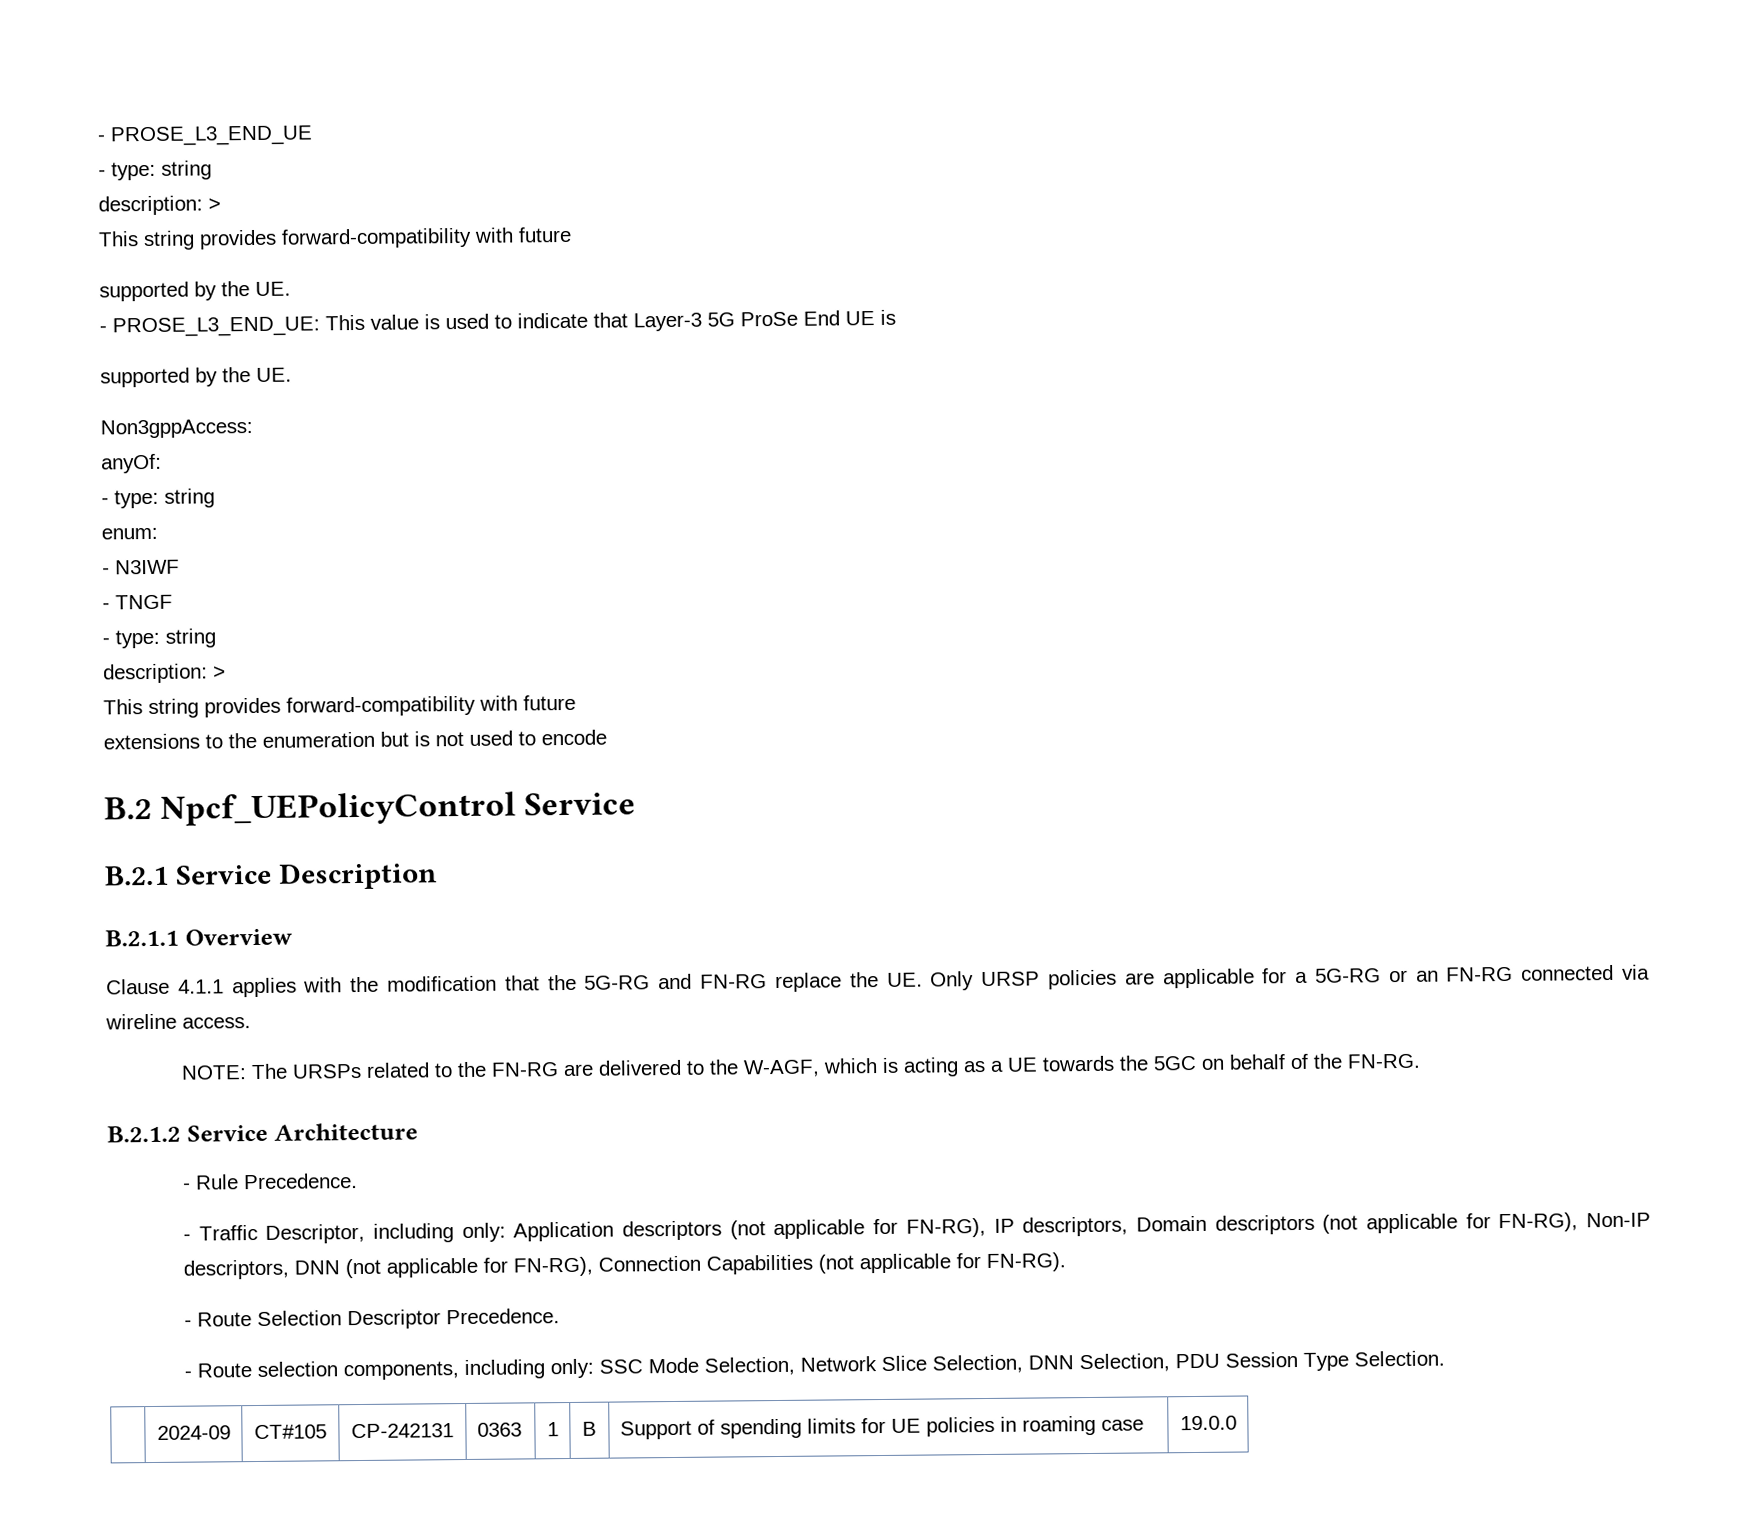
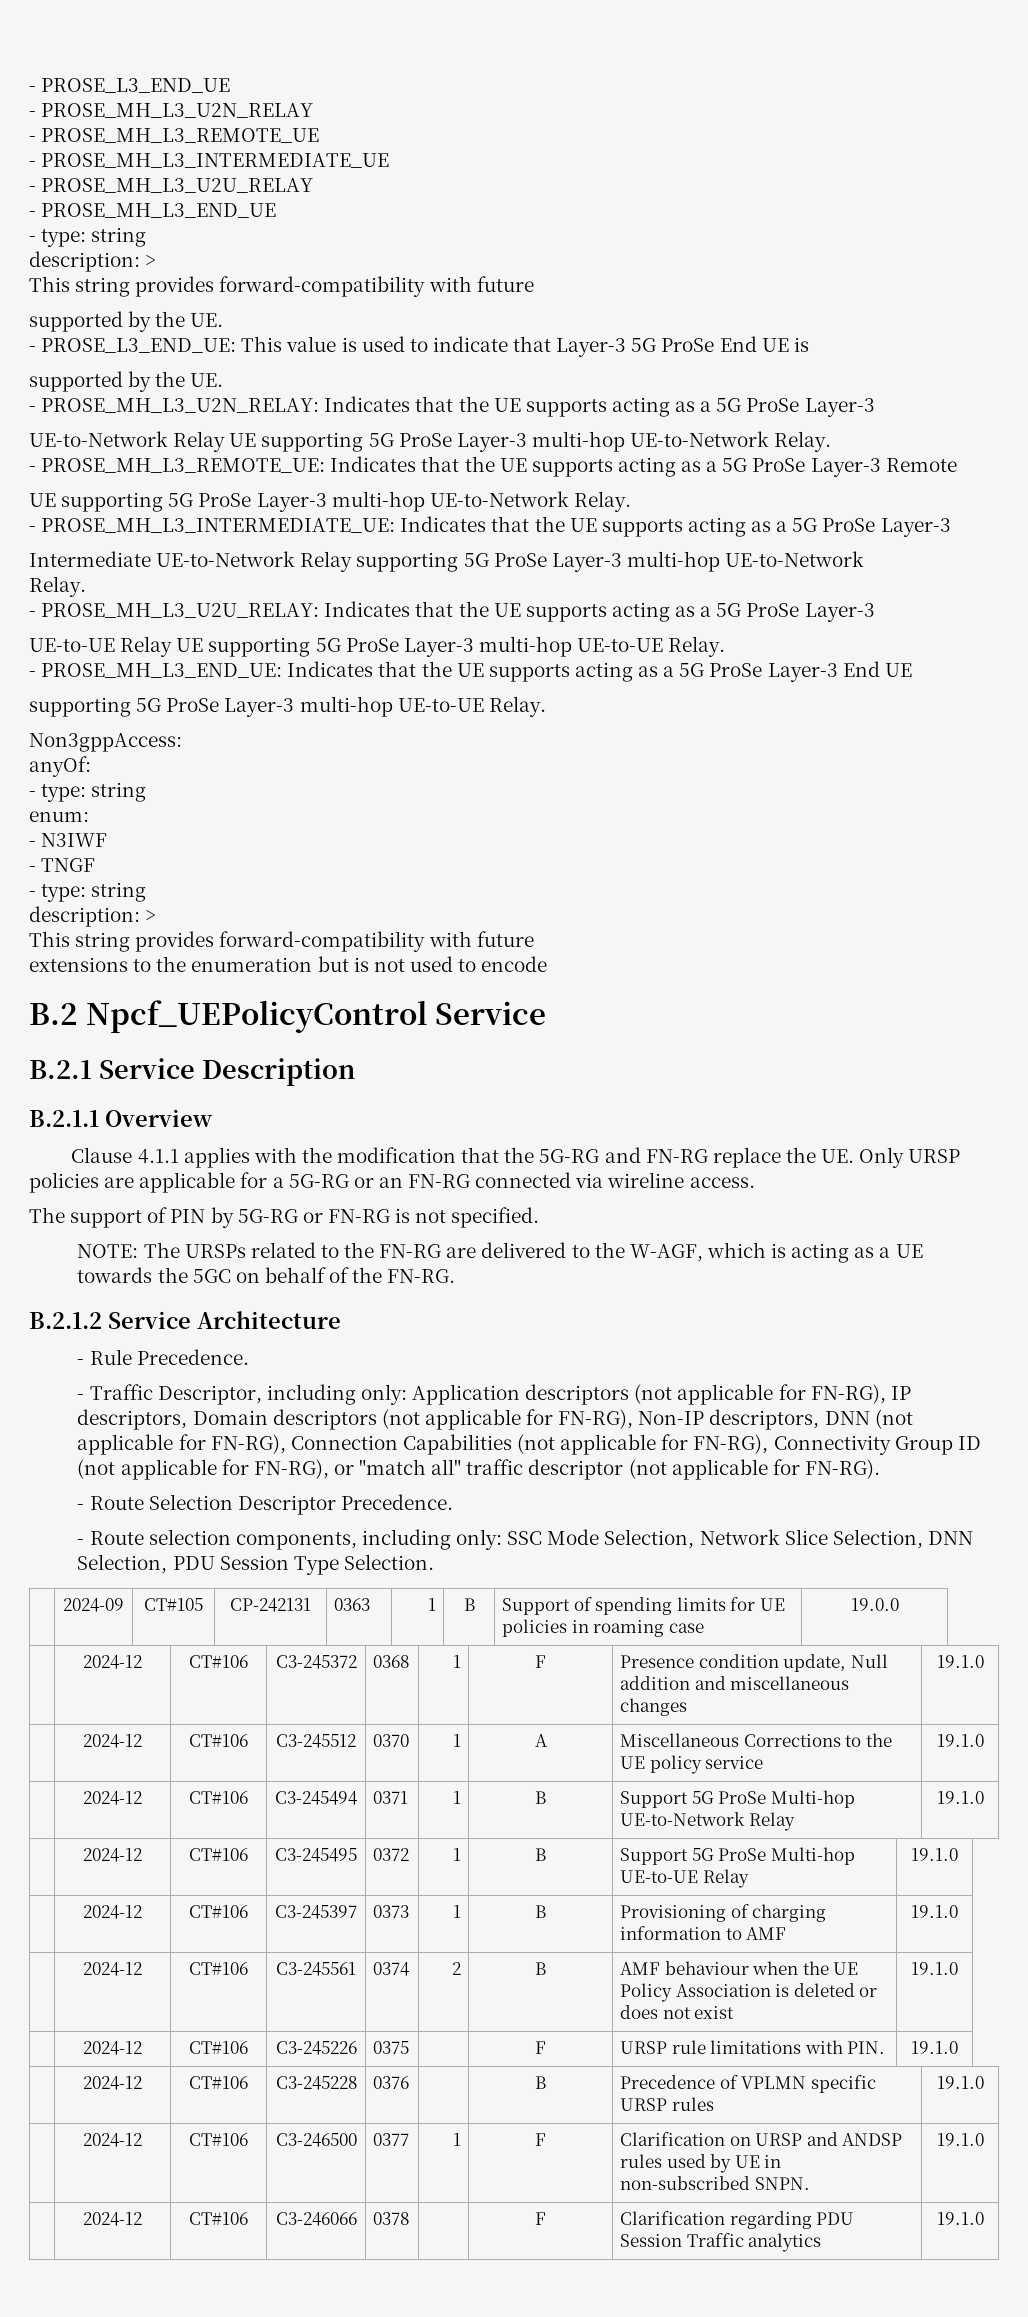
+ - PROSE_MH_L3_U2N_RELAY
+ - PROSE_MH_L3_REMOTE_UE
+ - PROSE_MH_L3_INTERMEDIATE_UE
+ - PROSE_MH_L3_U2U_RELAY
+ - PROSE_MH_L3_END_UE
+ - PROSE_MH_L3_U2N_RELAY: Indicates that the UE supports acting as a 5G ProSe Layer-3
+ UE-to-Network Relay UE supporting 5G ProSe Layer-3 multi-hop UE-to-Network Relay.
+ - PROSE_MH_L3_REMOTE_UE: Indicates that the UE supports acting as a 5G ProSe Layer-3 Remote
+ UE supporting 5G ProSe Layer-3 multi-hop UE-to-Network Relay.
+ - PROSE_MH_L3_INTERMEDIATE_UE: Indicates that the UE supports acting as a 5G ProSe Layer-3
+ Intermediate UE-to-Network Relay supporting 5G ProSe Layer-3 multi-hop UE-to-Network
+ Relay.
+ - PROSE_MH_L3_U2U_RELAY: Indicates that the UE supports acting as a 5G ProSe Layer-3
+ UE-to-UE Relay UE supporting 5G ProSe Layer-3 multi-hop UE-to-UE Relay.
+ - PROSE_MH_L3_END_UE: Indicates that the UE supports acting as a 5G ProSe Layer-3 End UE
+ supporting 5G ProSe Layer-3 multi-hop UE-to-UE Relay.
+ The support of PIN by 5G-RG or FN-RG is not specified.
- - Traffic Descriptor, including only: Application descriptors (not applicable for FN-RG), IP descriptors, Domain descriptors (not applicable for FN-RG), Non-IP descriptors, DNN (not applicable for FN-RG), Connection Capabilities (not applicable for FN-RG).
+ - Traffic Descriptor, including only: Application descriptors (not applicable for FN-RG), IP descriptors, Domain descriptors (not applicable for FN-RG), Non-IP descriptors, DNN (not applicable for FN-RG), Connection Capabilities (not applicable for FN-RG), Connectivity Group ID (not applicable for FN-RG), or "match all" traffic descriptor (not applicable for FN-RG).
+ | 2024-12 | CT#106 | C3-245372 | 0368 | 1 | F | Presence condition update, Null addition and miscellaneous changes | 19.1.0
+ | 2024-12 | CT#106 | C3-245512 | 0370 | 1 | A | Miscellaneous Corrections to the UE policy service | 19.1.0
+ | 2024-12 | CT#106 | C3-245494 | 0371 | 1 | B | Support 5G ProSe Multi-hop UE-to-Network Relay | 19.1.0
+ | 2024-12 | CT#106 | C3-245495 | 0372 | 1 | B | Support 5G ProSe Multi-hop UE-to-UE Relay | 19.1.0
+ | 2024-12 | CT#106 | C3-245397 | 0373 | 1 | B | Provisioning of charging information to AMF | 19.1.0
+ | 2024-12 | CT#106 | C3-245561 | 0374 | 2 | B | AMF behaviour when the UE Policy Association is deleted or does not exist | 19.1.0
+ | 2024-12 | CT#106 | C3-245226 | 0375 | | F | URSP rule limitations with PIN. | 19.1.0
+ | 2024-12 | CT#106 | C3-245228 | 0376 | | B | Precedence of VPLMN specific URSP rules | 19.1.0
+ | 2024-12 | CT#106 | C3-246500 | 0377 | 1 | F | Clarification on URSP and ANDSP rules used by UE in non-subscribed SNPN. | 19.1.0
+ | 2024-12 | CT#106 | C3-246066 | 0378 | | F | Clarification regarding PDU Session Traffic analytics | 19.1.0

